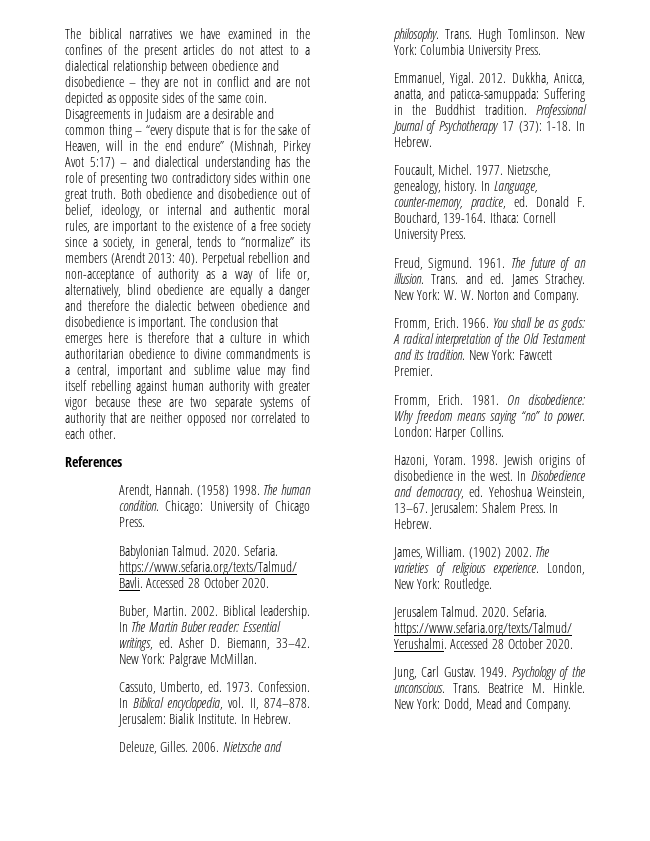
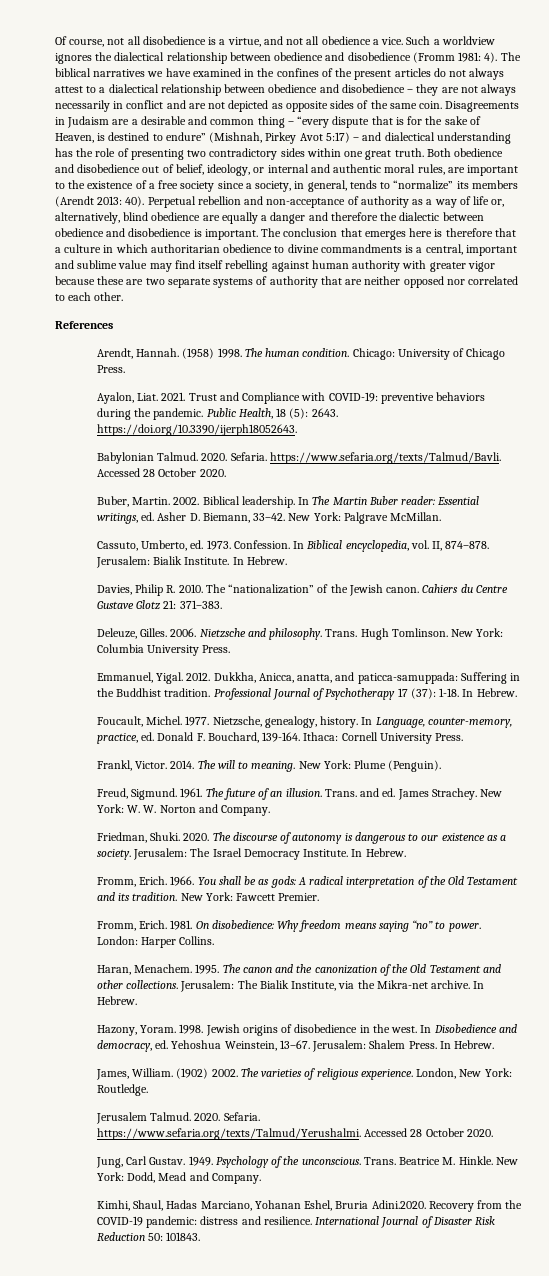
+ Of course, not all disobedience is a virtue, and not all obedience a vice. Such a worldview ignores the dialectical relationship between obedience and disobedience (Fromm 1981: 4).
- The biblical narratives we have examined in the confines of the present articles do not attest to a dialectical relationship between obedience and disobedience – they are not in conflict and are not depicted as opposite sides of the same coin.
+ The biblical narratives we have examined in the confines of the present articles do not always attest to a dialectical relationship between obedience and disobedience – they are not always necessarily in conflict and are not depicted as opposite sides of the same coin.
- Disagreements in Judaism are a desirable and common thing – “every dispute that is for the sake of Heaven, will in the end endure” (Mishnah, Pirkey Avot 5:17) – and dialectical understanding has the role of presenting two contradictory sides within one great truth.
+ Disagreements in Judaism are a desirable and common thing – “every dispute that is for the sake of Heaven, is destined to endure” (Mishnah, Pirkey Avot 5:17) – and dialectical understanding has the role of presenting two contradictory sides within one great truth.
+ Ayalon, Liat. 2021. Trust and Compliance with COVID-19: preventive behaviors during the pandemic. Public Health, 18 (5): 2643. https://doi.org/10.3390/ijerph18052643.
+ Davies, Philip R. 2010. The “nationalization” of the Jewish canon. Cahiers du Centre Gustave Glotz 21: 371–383.
+ Frankl, Victor. 2014. The will to meaning. New York: Plume (Penguin).
+ Friedman, Shuki. 2020. The discourse of autonomy is dangerous to our existence as a society. Jerusalem: The Israel Democracy Institute. In Hebrew.
- Hazoni, Yoram.
+ Haran, Menachem. 1995. The canon and the canonization of the Old Testament and other collections. Jerusalem: The Bialik Institute, via the Mikra-net archive. In Hebrew.
+ Hazony, Yoram.
+ Kimhi, Shaul, Hadas Marciano, Yohanan Eshel, Bruria Adini.2020. Recovery from the COVID-19 pandemic: distress and resilience. International Journal of Disaster Risk Reduction 50: 101843.

